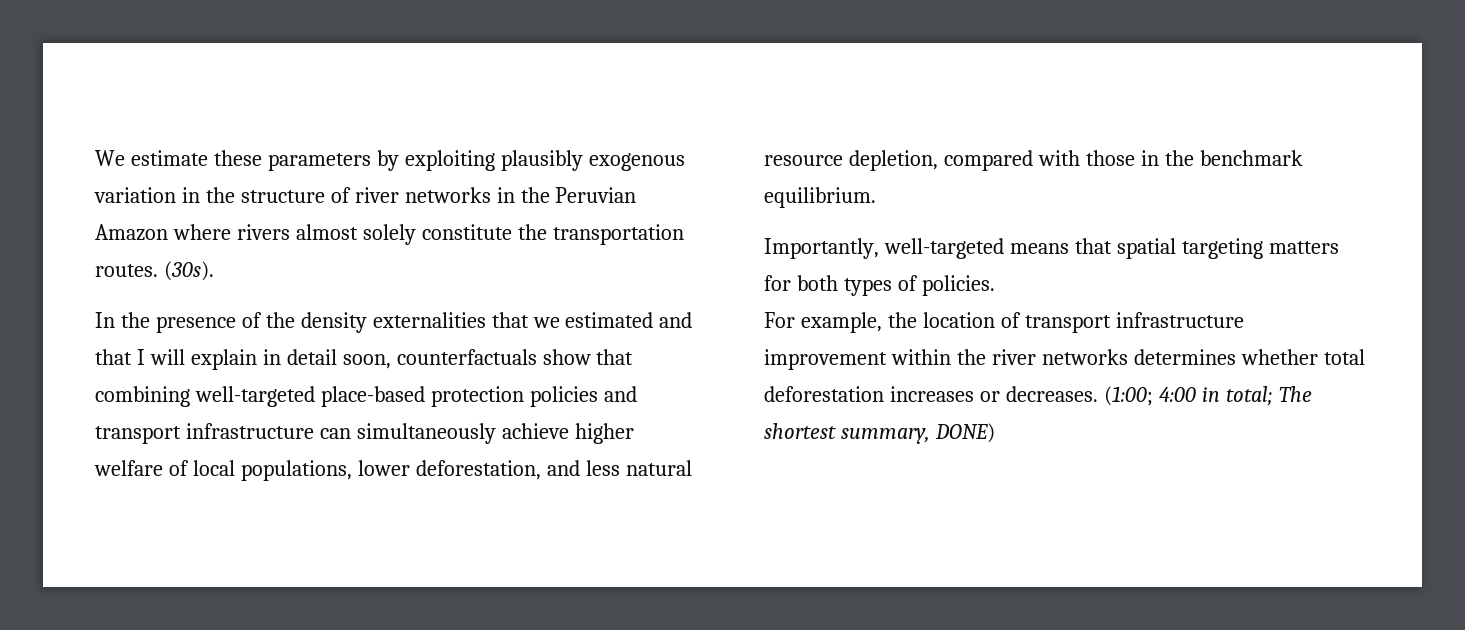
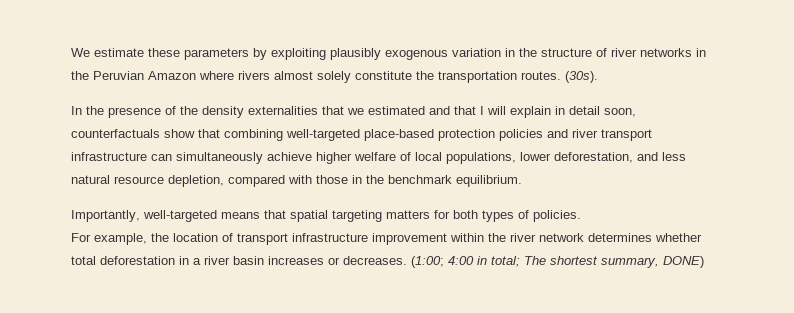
- In the presence of the density externalities that we estimated and that I will explain in detail soon, counterfactuals show that combining well-targeted place-based protection policies and transport infrastructure can simultaneously achieve higher welfare of local populations, lower deforestation, and less natural resource depletion, compared with those in the benchmark equilibrium.
+ In the presence of the density externalities that we estimated and that I will explain in detail soon, counterfactuals show that combining well-targeted place-based protection policies and river transport infrastructure can simultaneously achieve higher welfare of local populations, lower deforestation, and less natural resource depletion, compared with those in the benchmark equilibrium.
- For example, the location of transport infrastructure improvement within the river networks determines whether total deforestation increases or decreases.
+ For example, the location of transport infrastructure improvement within the river network determines whether total deforestation in a river basin increases or decreases.

